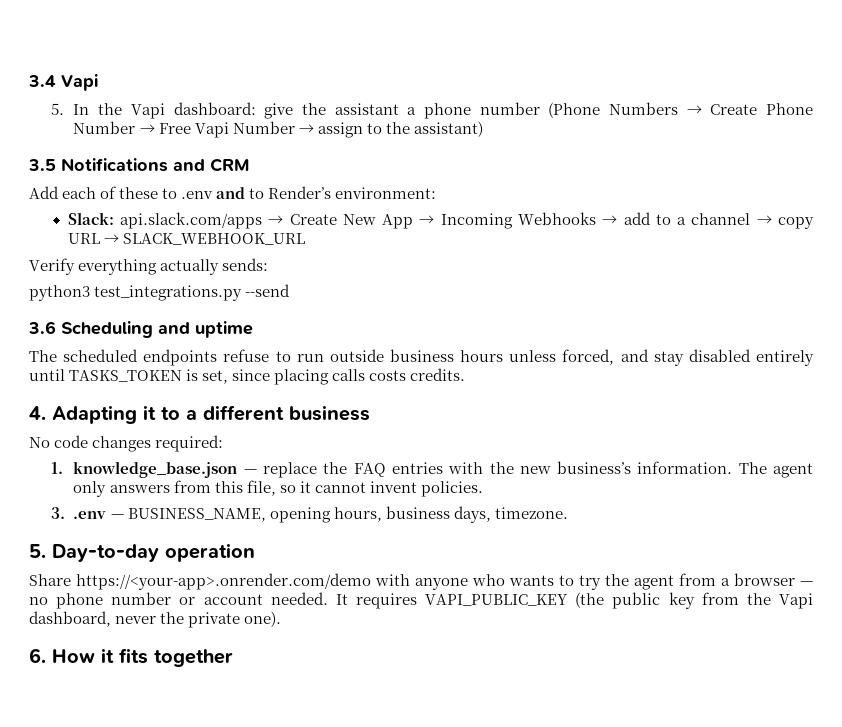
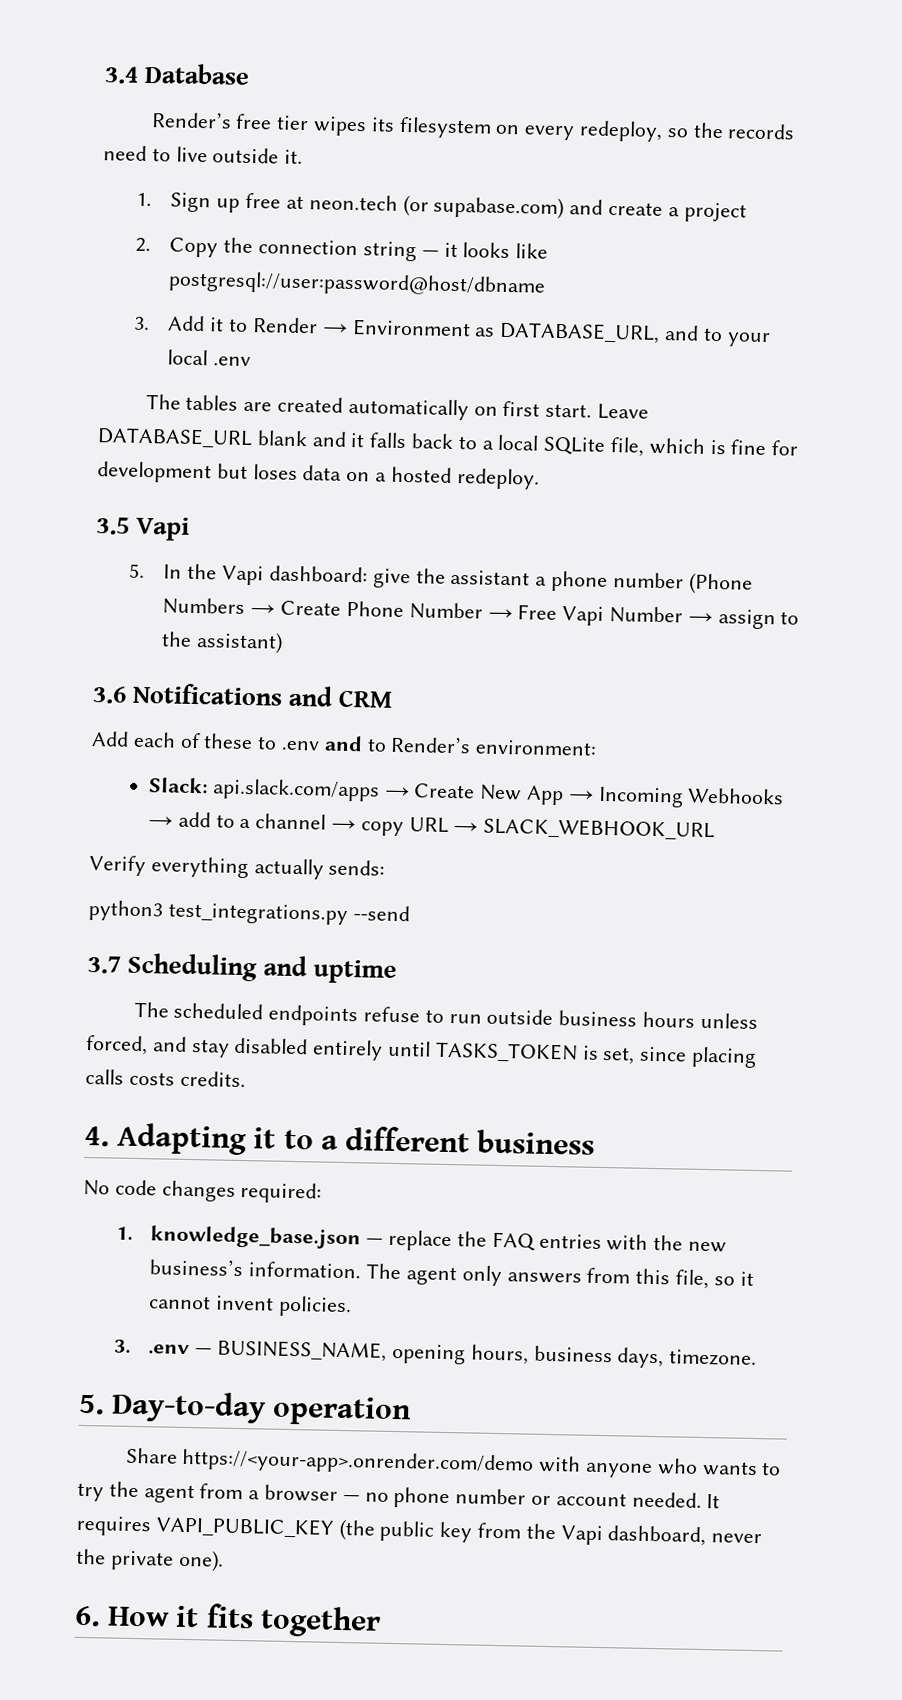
- 3.4 Vapi
+ 3.4 Database
+ Render’s free tier wipes its filesystem on every redeploy, so the records need to live outside it.
+ 1. Sign up free at neon.tech (or supabase.com) and create a project
+ 2. Copy the connection string — it looks like postgresql://user:password@host/dbname
+ 3. Add it to Render → Environment as DATABASE_URL, and to your local .env
+ The tables are created automatically on first start. Leave DATABASE_URL blank and it falls back to a local SQLite file, which is fine for development but loses data on a hosted redeploy.
+ 3.5 Vapi
- 3.5 Notifications and CRM
+ 3.6 Notifications and CRM
- 3.6 Scheduling and uptime
+ 3.7 Scheduling and uptime

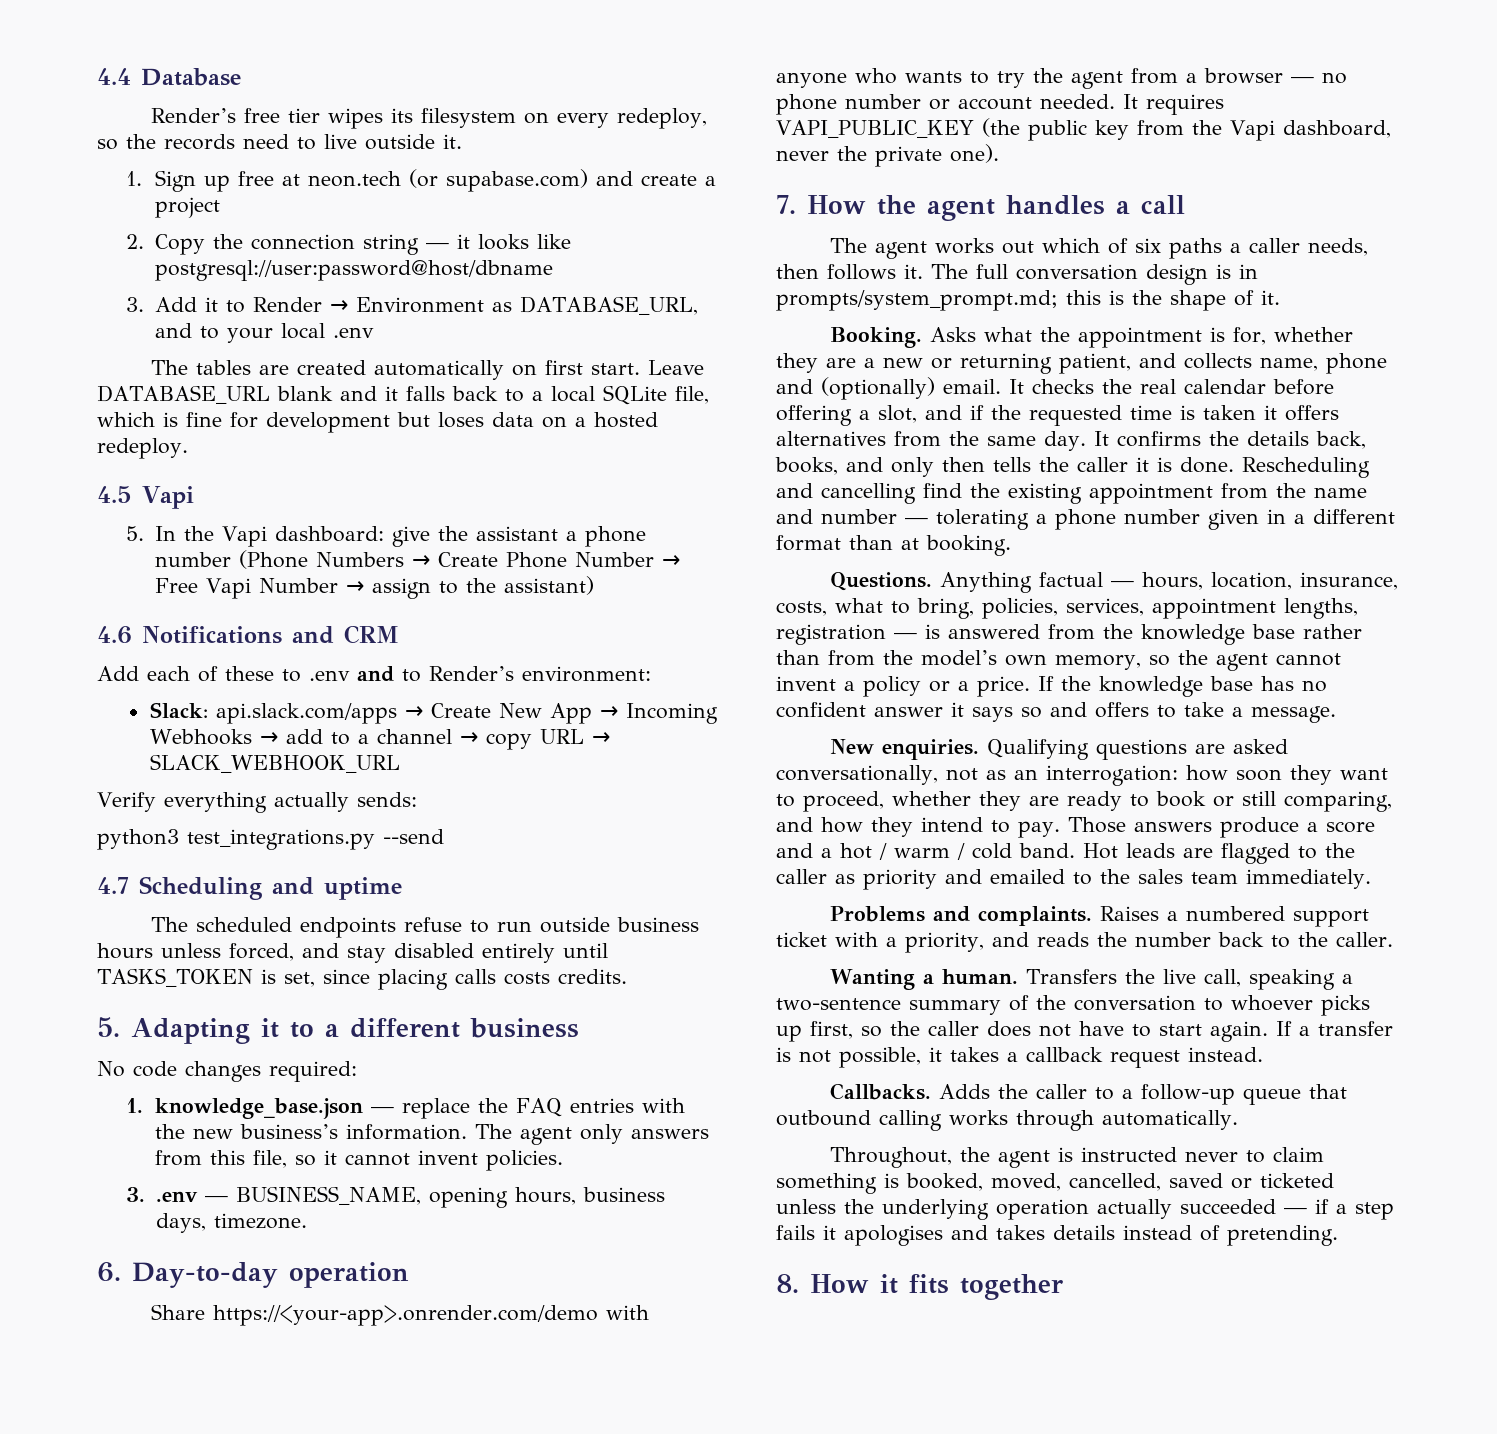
- 3.4 Database
+ 4.4 Database
- 3.5 Vapi
+ 4.5 Vapi
- 3.6 Notifications and CRM
+ 4.6 Notifications and CRM
- 3.7 Scheduling and uptime
+ 4.7 Scheduling and uptime
- 4. Adapting it to a different business
+ 5. Adapting it to a different business
- 5. Day-to-day operation
+ 6. Day-to-day operation
- 6. How it fits together
+ 7. How the agent handles a call
+ The agent works out which of six paths a caller needs, then follows it. The full conversation design is in prompts/system_prompt.md; this is the shape of it.
+ Booking. Asks what the appointment is for, whether they are a new or returning patient, and collects name, phone and (optionally) email. It checks the real calendar before offering a slot, and if the requested time is taken it offers alternatives from the same day. It confirms the details back, books, and only then tells the caller it is done. Rescheduling and cancelling find the existing appointment from the name and number — tolerating a phone number given in a different format than at booking.
+ Questions. Anything factual — hours, location, insurance, costs, what to bring, policies, services, appointment lengths, registration — is answered from the knowledge base rather than from the model’s own memory, so the agent cannot invent a policy or a price. If the knowledge base has no confident answer it says so and offers to take a message.
+ New enquiries. Qualifying questions are asked conversationally, not as an interrogation: how soon they want to proceed, whether they are ready to book or still comparing, and how they intend to pay. Those answers produce a score and a hot / warm / cold band. Hot leads are flagged to the caller as priority and emailed to the sales team immediately.
+ Problems and complaints. Raises a numbered support ticket with a priority, and reads the number back to the caller.
+ Wanting a human. Transfers the live call, speaking a two-sentence summary of the conversation to whoever picks up first, so the caller does not have to start again. If a transfer is not possible, it takes a callback request instead.
+ Callbacks. Adds the caller to a follow-up queue that outbound calling works through automatically.
+ Throughout, the agent is instructed never to claim something is booked, moved, cancelled, saved or ticketed unless the underlying operation actually succeeded — if a step fails it apologises and takes details instead of pretending.
+ 8. How it fits together

